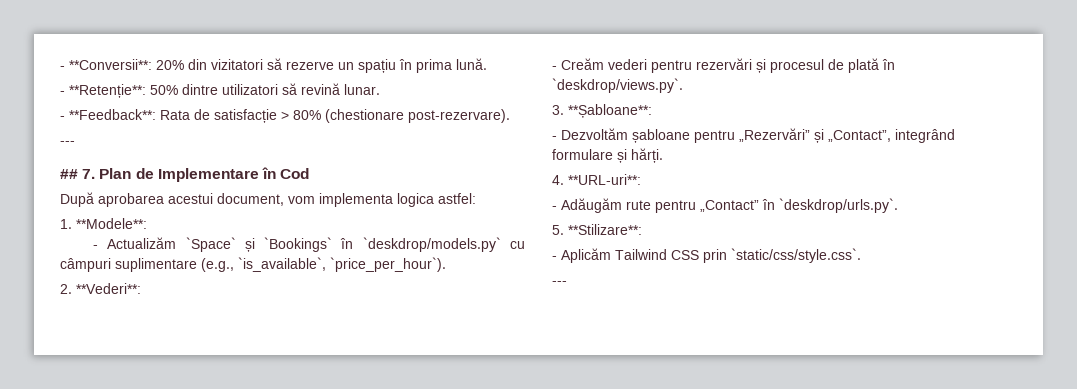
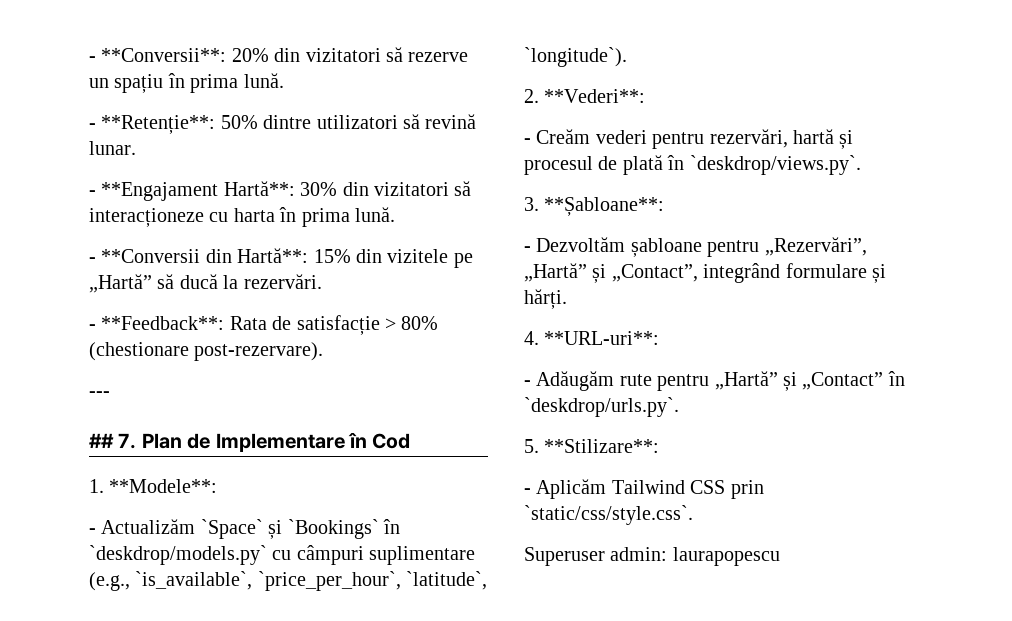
+ - **Engajament Hartă**: 30% din vizitatori să interacționeze cu harta în prima lună.
+ - **Conversii din Hartă**: 15% din vizitele pe „Hartă” să ducă la rezervări.
- După aprobarea acestui document, vom implementa logica astfel:
- - Actualizăm `Space` și `Bookings` în `deskdrop/models.py` cu câmpuri suplimentare (e.g., `is_available`, `price_per_hour`).
+ - Actualizăm `Space` și `Bookings` în `deskdrop/models.py` cu câmpuri suplimentare (e.g., `is_available`, `price_per_hour`, `latitude`, `longitude`).
- - Creăm vederi pentru rezervări și procesul de plată în `deskdrop/views.py`.
+ - Creăm vederi pentru rezervări, hartă și procesul de plată în `deskdrop/views.py`.
- - Dezvoltăm șabloane pentru „Rezervări” și „Contact”, integrând formulare și hărți.
+ - Dezvoltăm șabloane pentru „Rezervări”, „Hartă” și „Contact”, integrând formulare și hărți.
- - Adăugăm rute pentru „Contact” în `deskdrop/urls.py`.
+ - Adăugăm rute pentru „Hartă” și „Contact” în `deskdrop/urls.py`.
  - Aplicăm Tailwind CSS prin `static/css/style.css`.
- ---
+ Superuser admin: laurapopescu

